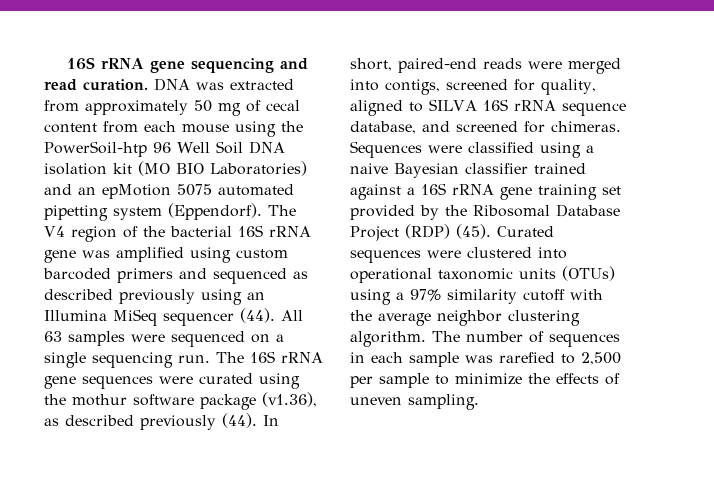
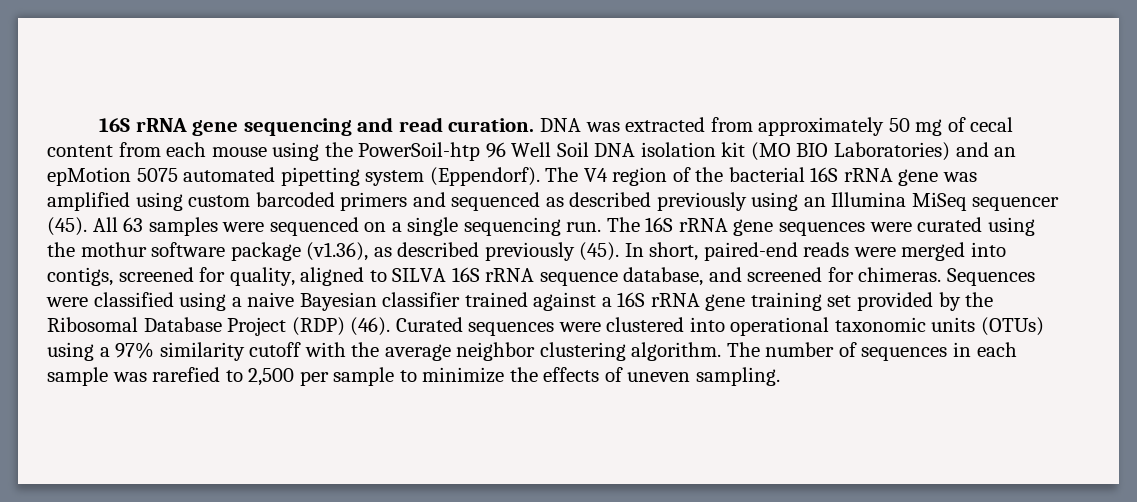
- The V4 region of the bacterial 16S rRNA gene was amplified using custom barcoded primers and sequenced as described previously using an Illumina MiSeq sequencer (44).
+ The V4 region of the bacterial 16S rRNA gene was amplified using custom barcoded primers and sequenced as described previously using an Illumina MiSeq sequencer (45).
- The 16S rRNA gene sequences were curated using the mothur software package (v1.36), as described previously (44).
+ The 16S rRNA gene sequences were curated using the mothur software package (v1.36), as described previously (45).
- Sequences were classified using a naive Bayesian classifier trained against a 16S rRNA gene training set provided by the Ribosomal Database Project (RDP) (45).
+ Sequences were classified using a naive Bayesian classifier trained against a 16S rRNA gene training set provided by the Ribosomal Database Project (RDP) (46).

